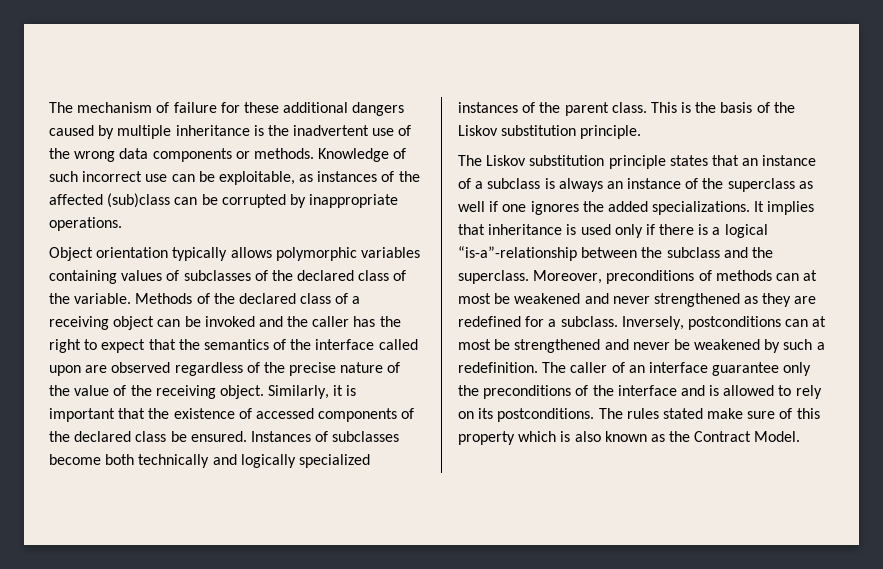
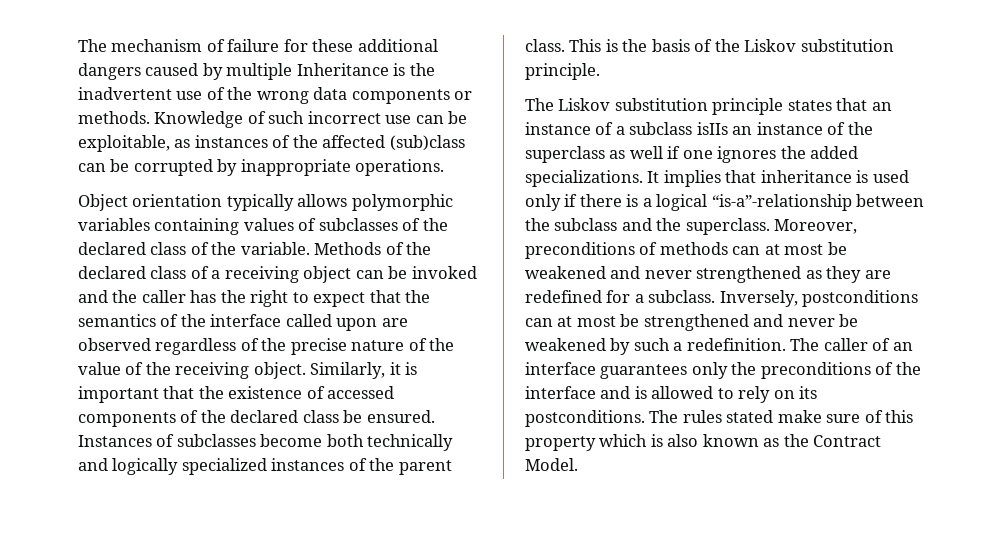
- The mechanism of failure for these additional dangers caused by multiple inheritance is the inadvertent use of the wrong data components or methods.
+ The mechanism of failure for these additional dangers caused by multiple Inheritance is the inadvertent use of the wrong data components or methods.
- The Liskov substitution principle states that an instance of a subclass is always an instance of the superclass as well if one ignores the added specializations.
+ The Liskov substitution principle states that an instance of a subclass isIIs an instance of the superclass as well if one ignores the added specializations.
- The caller of an interface guarantee only the preconditions of the interface and is allowed to rely on its postconditions.
+ The caller of an interface guarantees only the preconditions of the interface and is allowed to rely on its postconditions.

